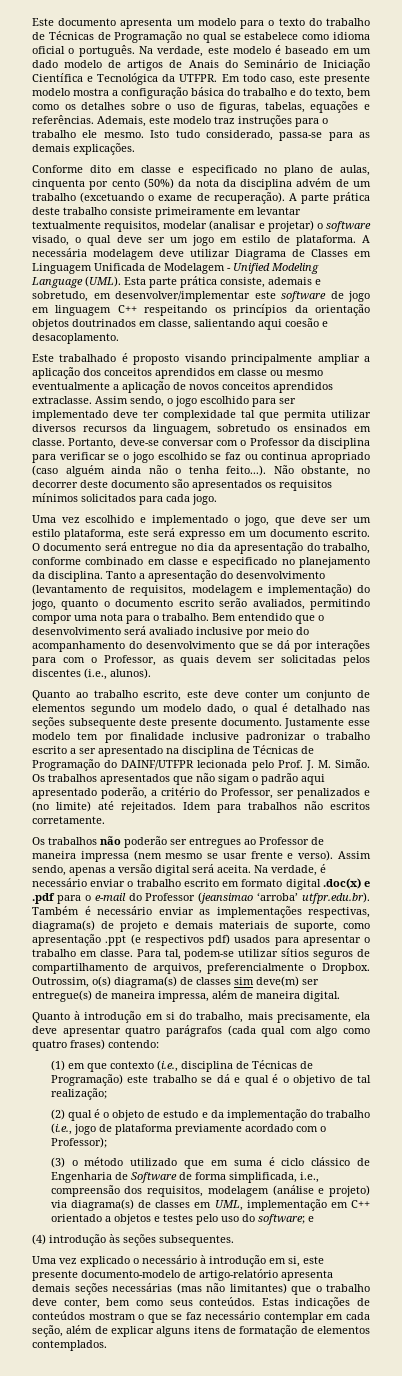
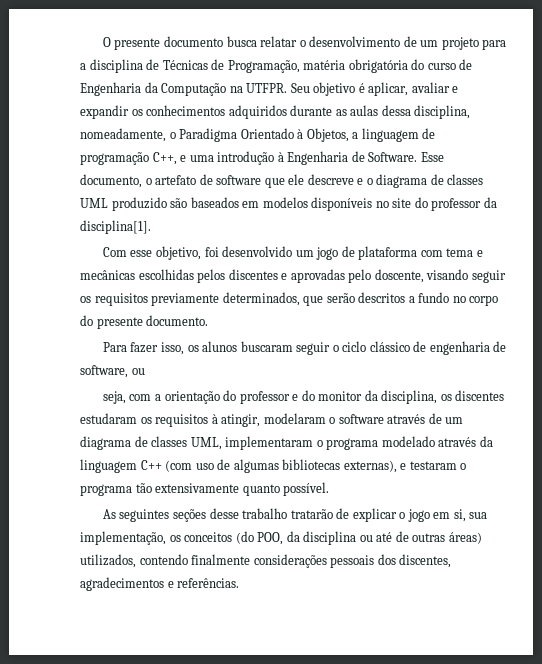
- Este documento apresenta um modelo para o texto do trabalho de Técnicas de Programação no qual se estabelece como idioma oficial o português. Na verdade, este modelo é baseado em um dado modelo de artigos de Anais do Seminário de Iniciação Científica e Tecnológica da UTFPR. Em todo caso, este presente modelo mostra a configuração básica do trabalho e do texto, bem como os detalhes sobre o uso de figuras, tabelas, equações e referências. Ademais, este modelo traz instruções para o trabalho ele mesmo. Isto tudo considerado, passa-se para as demais explicações.
- Conforme dito em classe e especificado no plano de aulas, cinquenta por cento (50%) da nota da disciplina advém de um trabalho (excetuando o exame de recuperação). A parte prática deste trabalho consiste primeiramente em levantar textualmente requisitos, modelar (analisar e projetar) o software visado, o qual deve ser um jogo em estilo de plataforma. A necessária modelagem deve utilizar Diagrama de Classes em Linguagem Unificada de Modelagem - Unified Modeling Language (UML). Esta parte prática consiste, ademais e sobretudo, em desenvolver/implementar este software de jogo em linguagem C++ respeitando os princípios da orientação objetos doutrinados em classe, salientando aqui coesão e desacoplamento.
- Este trabalhado é proposto visando principalmente ampliar a aplicação dos conceitos aprendidos em classe ou mesmo eventualmente a aplicação de novos conceitos aprendidos extraclasse. Assim sendo, o jogo escolhido para ser implementado deve ter complexidade tal que permita utilizar diversos recursos da linguagem, sobretudo os ensinados em classe. Portanto, deve-se conversar com o Professor da disciplina para verificar se o jogo escolhido se faz ou continua apropriado (caso alguém ainda não o tenha feito...). Não obstante, no decorrer deste documento são apresentados os requisitos mínimos solicitados para cada jogo.
- Uma vez escolhido e implementado o jogo, que deve ser um estilo plataforma, este será expresso em um documento escrito. O documento será entregue no dia da apresentação do trabalho, conforme combinado em classe e especificado no planejamento da disciplina. Tanto a apresentação do desenvolvimento (levantamento de requisitos, modelagem e implementação) do jogo, quanto o documento escrito serão avaliados, permitindo compor uma nota para o trabalho. Bem entendido que o desenvolvimento será avaliado inclusive por meio do acompanhamento do desenvolvimento que se dá por interações para com o Professor, as quais devem ser solicitadas pelos discentes (i.e., alunos).
- Quanto ao trabalho escrito, este deve conter um conjunto de elementos segundo um modelo dado, o qual é detalhado nas seções subsequente deste presente documento. Justamente esse modelo tem por finalidade inclusive padronizar o trabalho escrito a ser apresentado na disciplina de Técnicas de Programação do DAINF/UTFPR lecionada pelo Prof. J. M. Simão. Os trabalhos apresentados que não sigam o padrão aqui apresentado poderão, a critério do Professor, ser penalizados e (no limite) até rejeitados. Idem para trabalhos não escritos corretamente.
- Os trabalhos não poderão ser entregues ao Professor de maneira impressa (nem mesmo se usar frente e verso). Assim sendo, apenas a versão digital será aceita. Na verdade, é necessário enviar o trabalho escrito em formato digital .doc(x) e .pdf para o e-mail do Professor (jeansimao ‘arroba’ utfpr.edu.br). Também é necessário enviar as implementações respectivas, diagrama(s) de projeto e demais materiais de suporte, como apresentação .ppt (e respectivos pdf) usados para apresentar o trabalho em classe. Para tal, podem-se utilizar sítios seguros de compartilhamento de arquivos, preferencialmente o Dropbox. Outrossim, o(s) diagrama(s) de classes sim deve(m) ser entregue(s) de maneira impressa, além de maneira digital.
- Quanto à introdução em si do trabalho, mais precisamente, ela deve apresentar quatro parágrafos (cada qual com algo como quatro frases) contendo:
- (1) em que contexto (i.e., disciplina de Técnicas de Programação) este trabalho se dá e qual é o objetivo de tal realização;
- (2) qual é o objeto de estudo e da implementação do trabalho (i.e., jogo de plataforma previamente acordado com o Professor);
- (3) o método utilizado que em suma é ciclo clássico de Engenharia de Software de forma simplificada, i.e., compreensão dos requisitos, modelagem (análise e projeto) via diagrama(s) de classes em UML, implementação em C++ orientado a objetos e testes pelo uso do software; e
- (4) introdução às seções subsequentes.
- Uma vez explicado o necessário à introdução em si, este presente documento-modelo de artigo-relatório apresenta demais seções necessárias (mas não limitantes) que o trabalho deve conter, bem como seus conteúdos. Estas indicações de conteúdos mostram o que se faz necessário contemplar em cada seção, além de explicar alguns itens de formatação de elementos contemplados.
+ O presente documento busca relatar o desenvolvimento de um projeto para a disciplina de Técnicas de Programação, matéria obrigatória do curso de Engenharia da Computação na UTFPR. Seu objetivo é aplicar, avaliar e expandir os conhecimentos adquiridos durante as aulas dessa disciplina, nomeadamente, o Paradigma Orientado à Objetos, a linguagem de programação C++, e uma introdução à Engenharia de Software. Esse documento, o artefato de software que ele descreve e o diagrama de classes UML produzido são baseados em modelos disponíveis no site do professor da disciplina[1].
+ Com esse objetivo, foi desenvolvido um jogo de plataforma com tema e mecânicas escolhidas pelos discentes e aprovadas pelo doscente, visando seguir os requisitos previamente determinados, que serão descritos a fundo no corpo do presente documento.
+ Para fazer isso, os alunos buscaram seguir o ciclo clássico de engenharia de software, ou
+ seja, com a orientação do professor e do monitor da disciplina, os discentes estudaram os requisitos à atingir, modelaram o software através de um diagrama de classes UML, implementaram o programa modelado através da linguagem C++ (com uso de algumas bibliotecas externas), e testaram o programa tão extensivamente quanto possível.
+ As seguintes seções desse trabalho tratarão de explicar o jogo em si, sua implementação, os conceitos (do POO, da disciplina ou até de outras áreas) utilizados, contendo finalmente considerações pessoais dos discentes, agradecimentos e referências.

